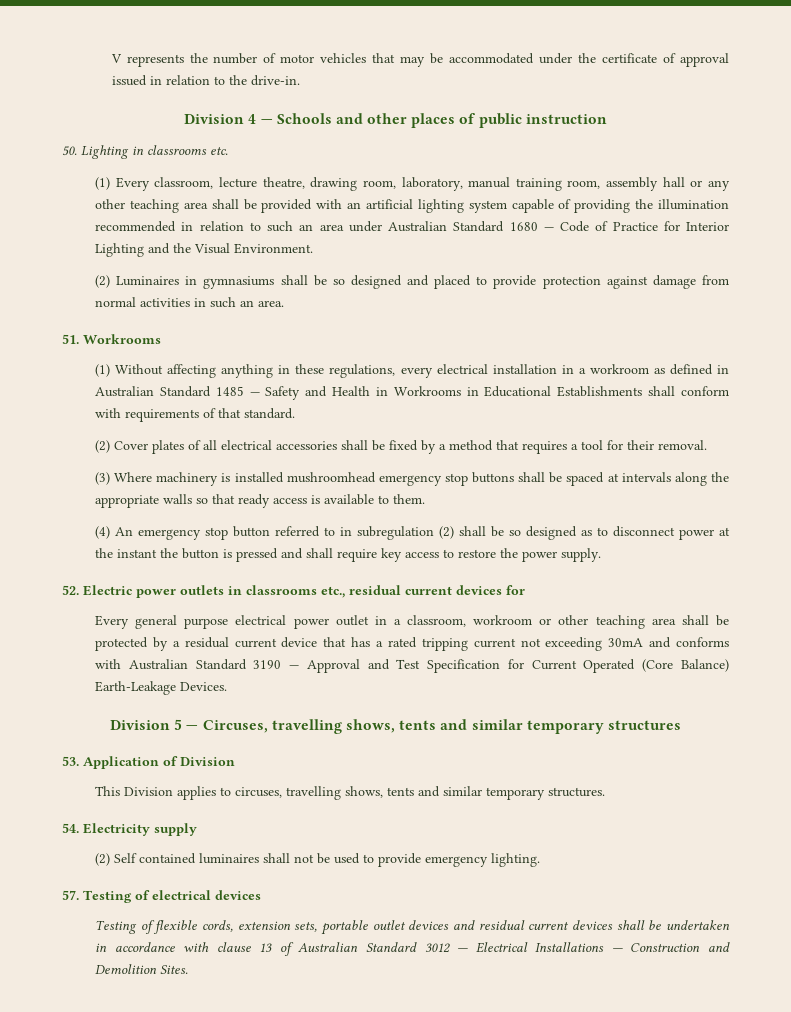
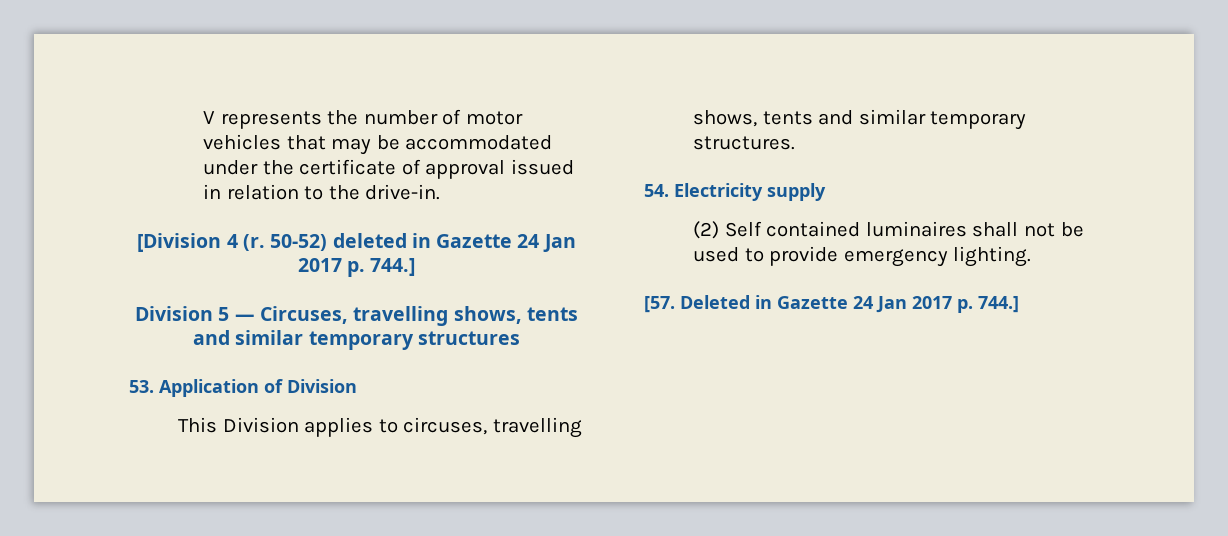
- Division 4 — Schools and other places of public instruction
- 50. Lighting in classrooms etc.
- (1) Every classroom, lecture theatre, drawing room, laboratory, manual training room, assembly hall or any other teaching area shall be provided with an artificial lighting system capable of providing the illumination recommended in relation to such an area under Australian Standard 1680 — Code of Practice for Interior Lighting and the Visual Environment.
- (2) Luminaires in gymnasiums shall be so designed and placed to provide protection against damage from normal activities in such an area.
- 51. Workrooms
- (1) Without affecting anything in these regulations, every electrical installation in a workroom as defined in Australian Standard 1485 — Safety and Health in Workrooms in Educational Establishments shall conform with requirements of that standard.
- (2) Cover plates of all electrical accessories shall be fixed by a method that requires a tool for their removal.
- (3) Where machinery is installed mushroomhead emergency stop buttons shall be spaced at intervals along the appropriate walls so that ready access is available to them.
- (4) An emergency stop button referred to in subregulation (2) shall be so designed as to disconnect power at the instant the button is pressed and shall require key access to restore the power supply.
- 52. Electric power outlets in classrooms etc., residual current devices for
- Every general purpose electrical power outlet in a classroom, workroom or other teaching area shall be protected by a residual current device that has a rated tripping current not exceeding 30mA and conforms with Australian Standard 3190 — Approval and Test Specification for Current Operated (Core Balance) Earth-Leakage Devices.
+ [Division 4 (r. 50-52) deleted in Gazette 24 Jan 2017 p. 744.]
- 57. Testing of electrical devices
- Testing of flexible cords, extension sets, portable outlet devices and residual current devices shall be undertaken in accordance with clause 13 of Australian Standard 3012 — Electrical Installations — Construction and Demolition Sites.
+ [57. Deleted in Gazette 24 Jan 2017 p. 744.]

